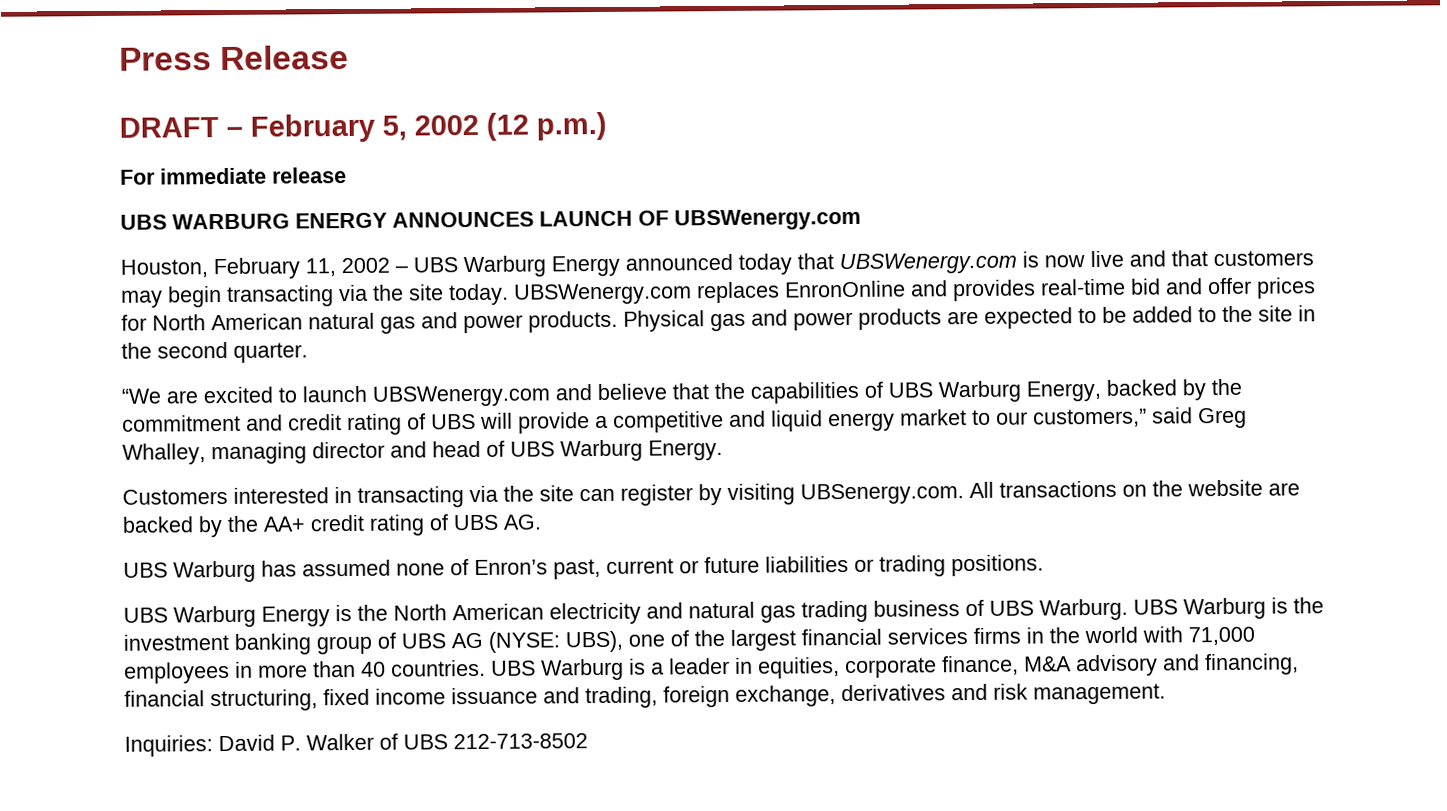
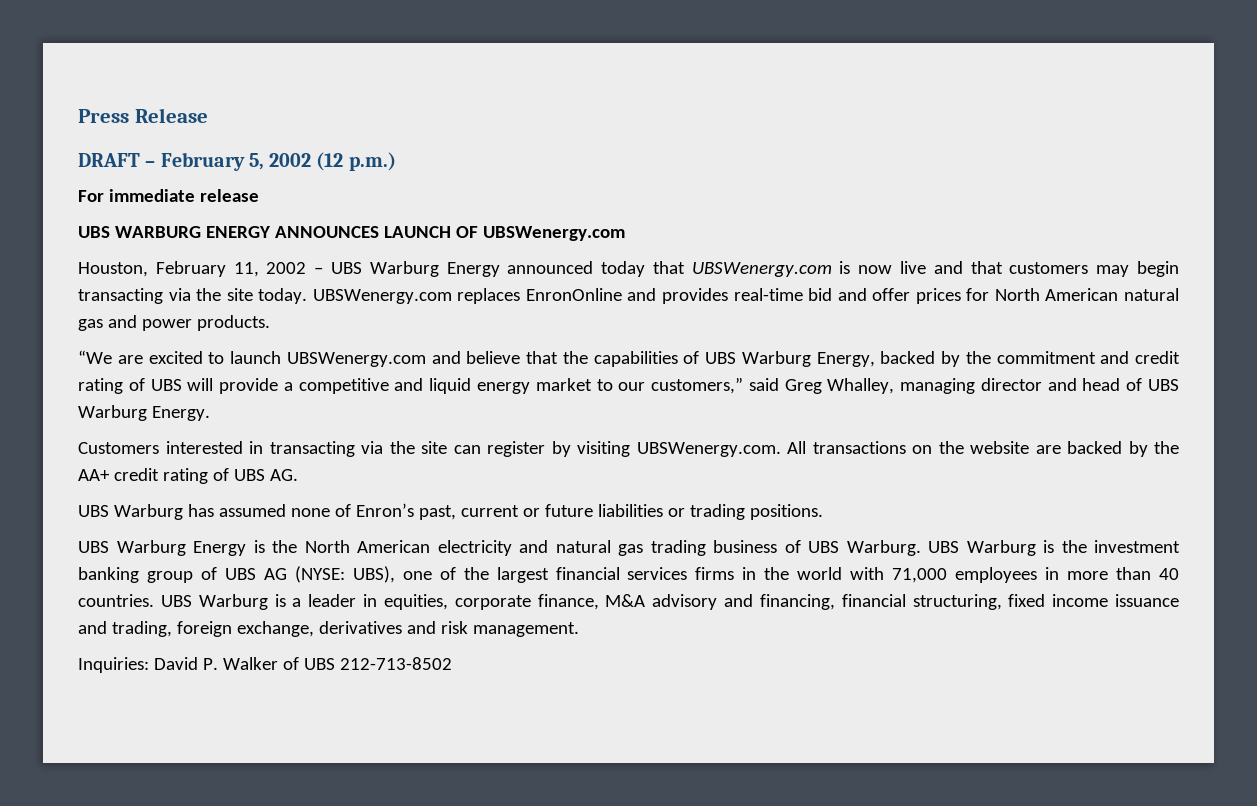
- Physical gas and power products are expected to be added to the site in the second quarter.
- Customers interested in transacting via the site can register by visiting UBSenergy.com. All transactions on the website are backed by the AA+ credit rating of UBS AG.
+ Customers interested in transacting via the site can register by visiting UBSWenergy.com. All transactions on the website are backed by the AA+ credit rating of UBS AG.

